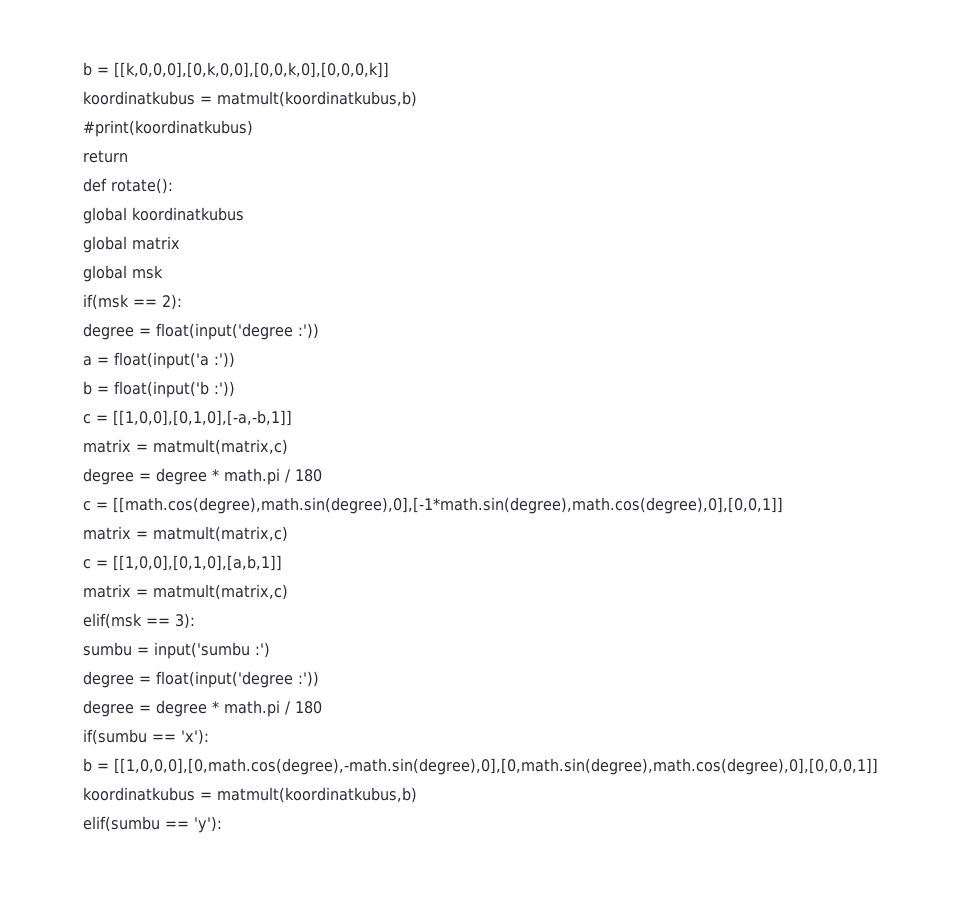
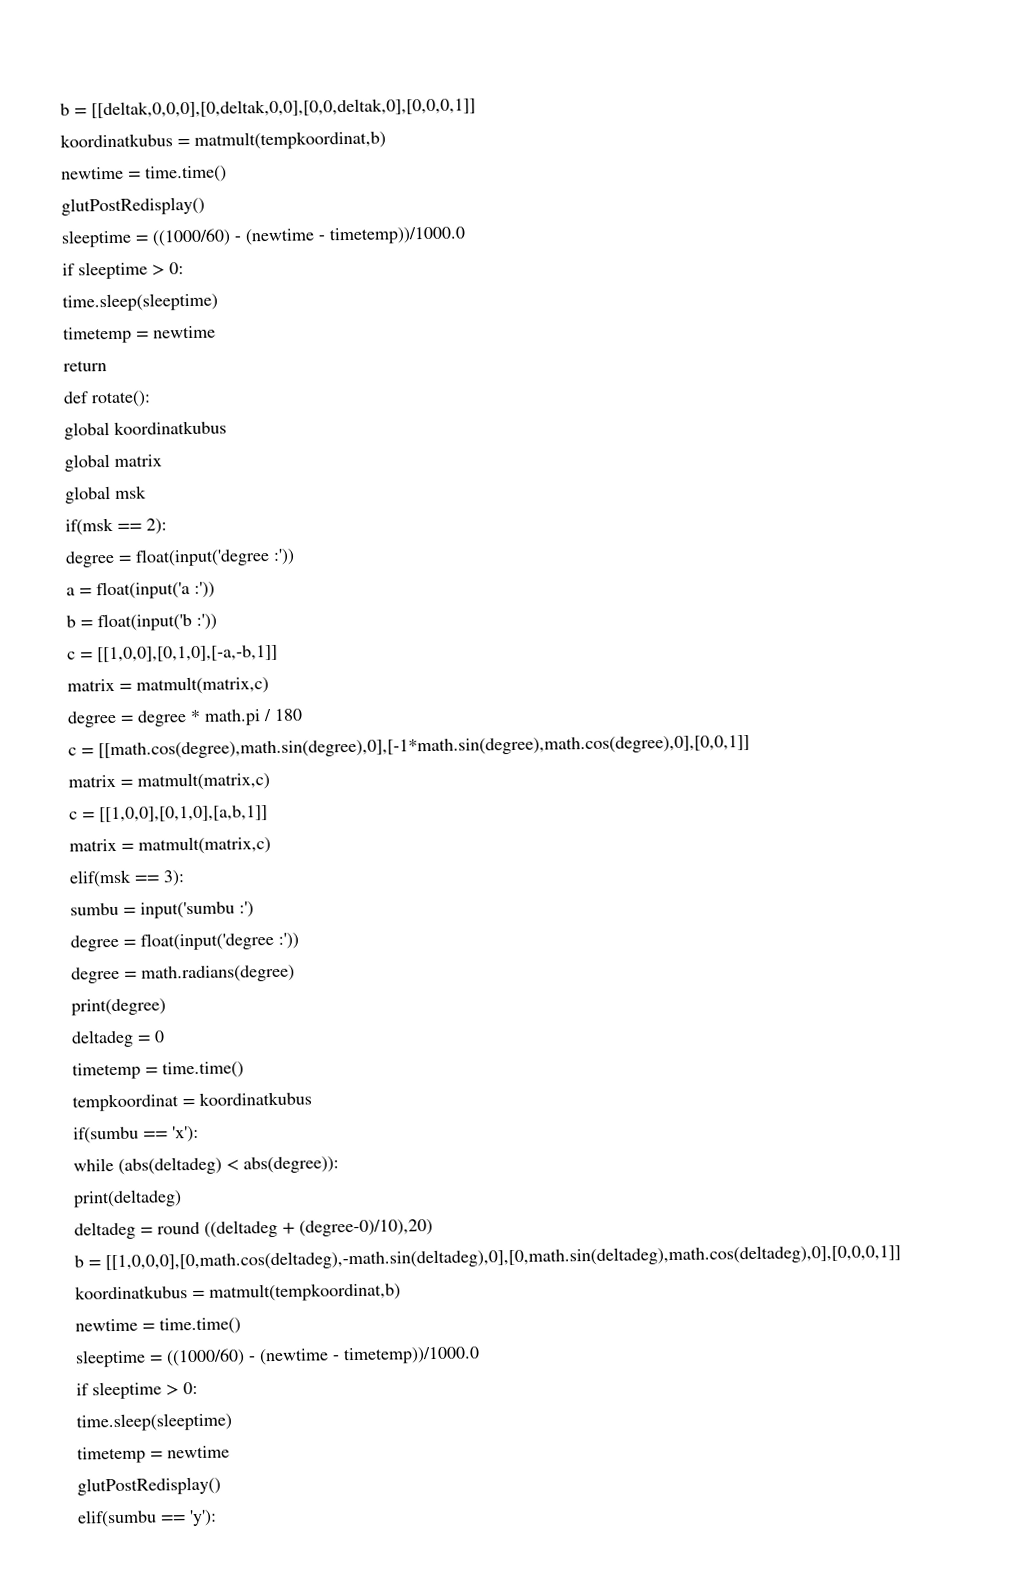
- b = [[k,0,0,0],[0,k,0,0],[0,0,k,0],[0,0,0,k]]
- koordinatkubus = matmult(koordinatkubus,b)
- #print(koordinatkubus)
+ b = [[deltak,0,0,0],[0,deltak,0,0],[0,0,deltak,0],[0,0,0,1]]
+ koordinatkubus = matmult(tempkoordinat,b)
+ newtime = time.time()
+ glutPostRedisplay()
+ sleeptime = ((1000/60) - (newtime - timetemp))/1000.0
+ if sleeptime > 0:
+ time.sleep(sleeptime)
+ timetemp = newtime
  sumbu = input('sumbu :')
  degree = float(input('degree :'))
- degree = degree * math.pi / 180
+ degree = math.radians(degree)
+ print(degree)
+ deltadeg = 0
+ timetemp = time.time()
+ tempkoordinat = koordinatkubus
  if(sumbu == 'x'):
- b = [[1,0,0,0],[0,math.cos(degree),-math.sin(degree),0],[0,math.sin(degree),math.cos(degree),0],[0,0,0,1]]
- koordinatkubus = matmult(koordinatkubus,b)
+ while (abs(deltadeg) < abs(degree)):
+ print(deltadeg)
+ deltadeg = round ((deltadeg + (degree-0)/10),20)
+ b = [[1,0,0,0],[0,math.cos(deltadeg),-math.sin(deltadeg),0],[0,math.sin(deltadeg),math.cos(deltadeg),0],[0,0,0,1]]
+ koordinatkubus = matmult(tempkoordinat,b)
+ newtime = time.time()
+ sleeptime = ((1000/60) - (newtime - timetemp))/1000.0
+ if sleeptime > 0:
+ time.sleep(sleeptime)
+ timetemp = newtime
+ glutPostRedisplay()

